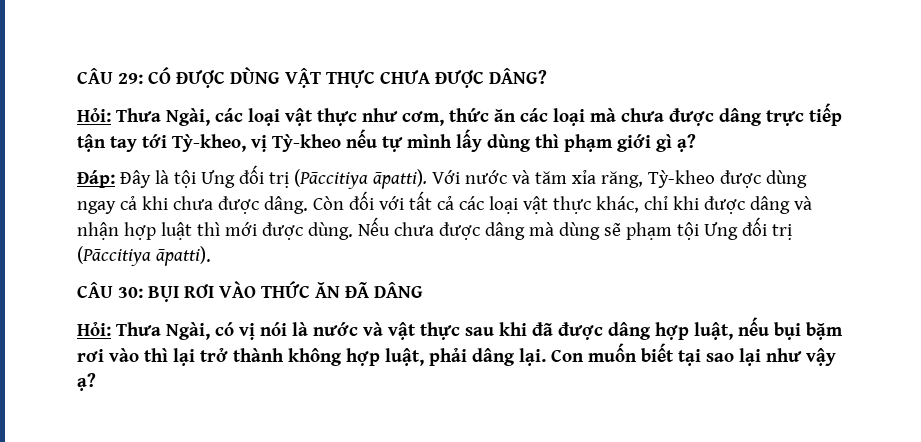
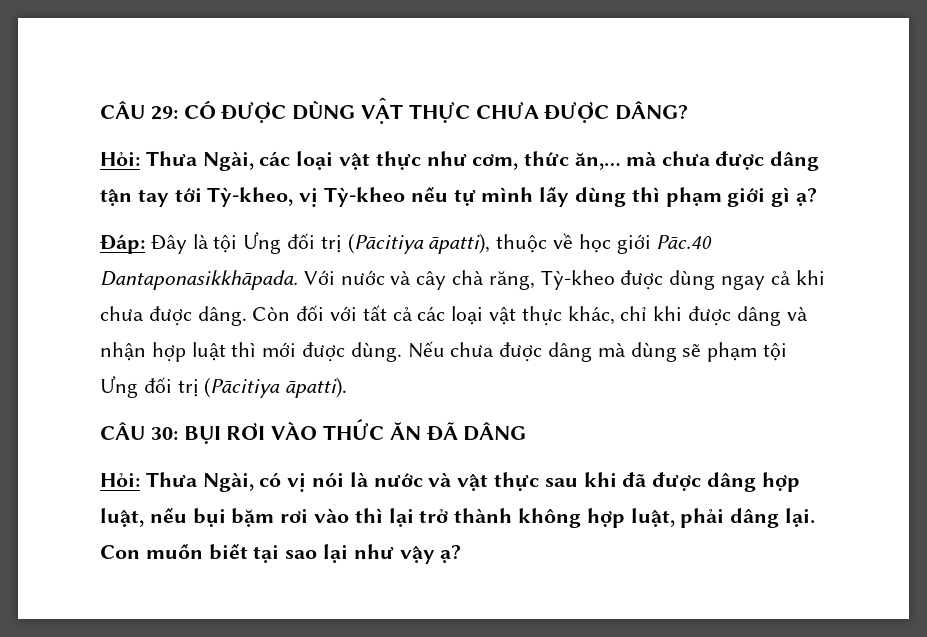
- Hỏi: Thưa Ngài, các loại vật thực như cơm, thức ăn các loại mà chưa được dâng trực tiếp tận tay tới Tỳ-kheo, vị Tỳ-kheo nếu tự mình lấy dùng thì phạm giới gì ạ?
+ Hỏi: Thưa Ngài, các loại vật thực như cơm, thức ăn,… mà chưa được dâng tận tay tới Tỳ-kheo, vị Tỳ-kheo nếu tự mình lấy dùng thì phạm giới gì ạ?
- Đáp: Đây là tội Ưng đối trị (Pāccitiya āpatti).
+ Đáp: Đây là tội Ưng đối trị (Pācitiya āpatti), thuộc về học giới Pāc.40 Dantaponasikkhāpada.
- Với nước và tăm xỉa răng, Tỳ-kheo được dùng ngay cả khi chưa được dâng.
+ Với nước và cây chà răng, Tỳ-kheo được dùng ngay cả khi chưa được dâng.
- Nếu chưa được dâng mà dùng sẽ phạm tội Ưng đối trị (Pāccitiya āpatti).
+ Nếu chưa được dâng mà dùng sẽ phạm tội Ưng đối trị (Pācitiya āpatti).

